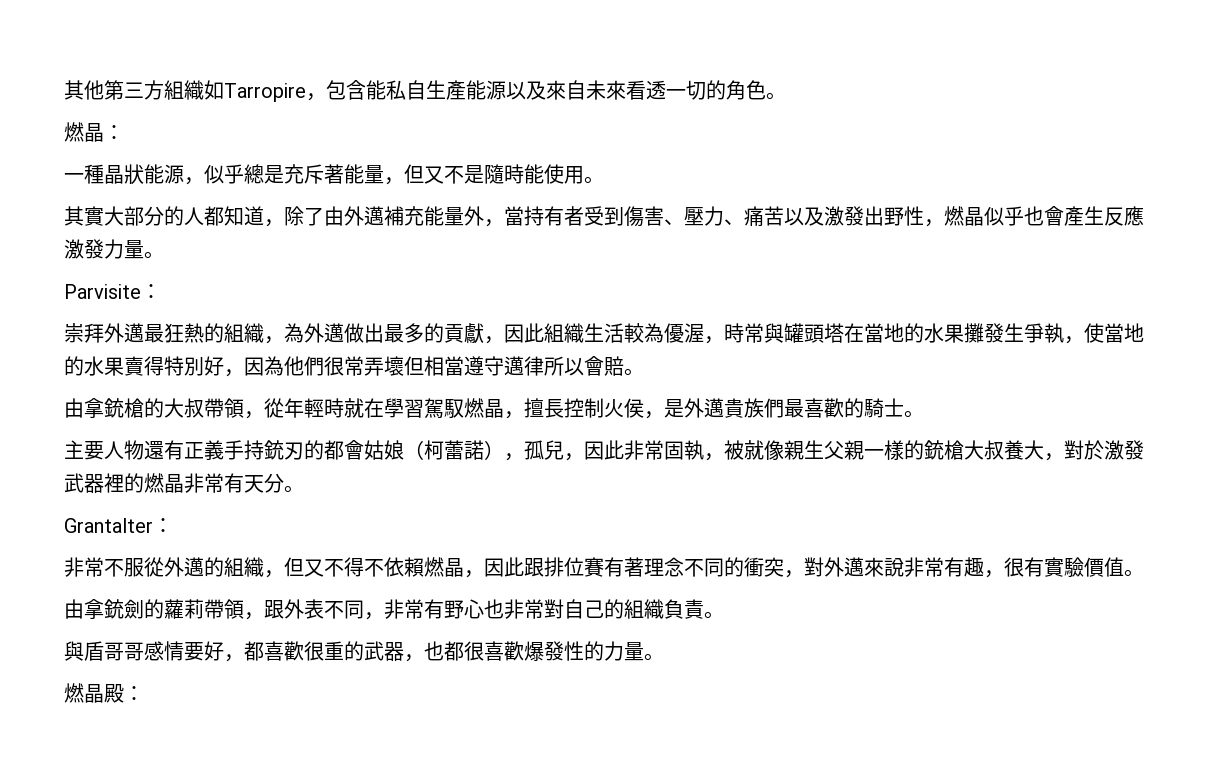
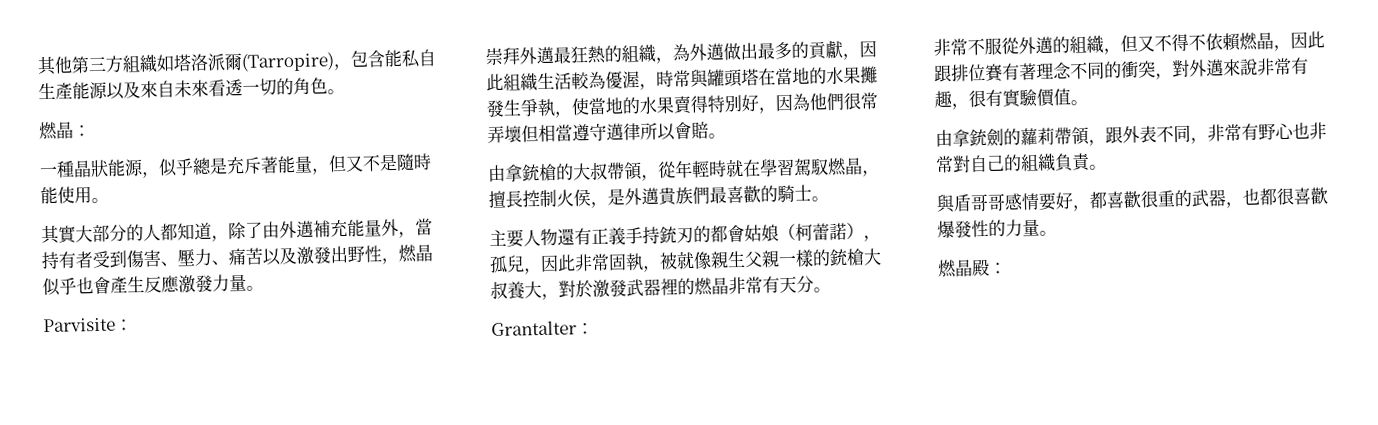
- 其他第三方組織如Tarropire，包含能私自生產能源以及來自未來看透一切的角色。
+ 其他第三方組織如塔洛派爾(Tarropire)，包含能私自生產能源以及來自未來看透一切的角色。

